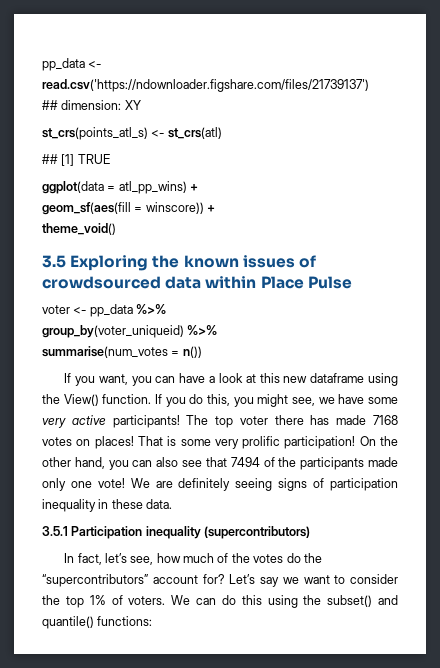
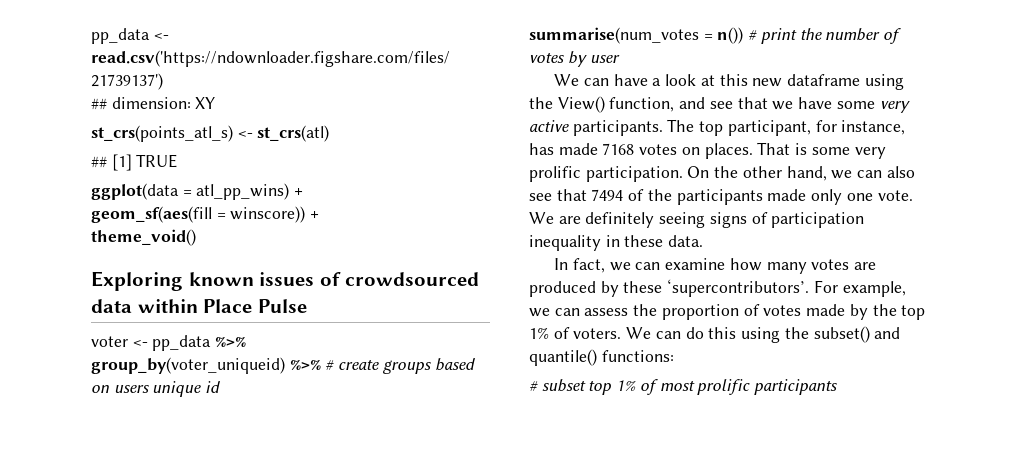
- 3.5 Exploring the known issues of crowdsourced data within Place Pulse
+ Exploring known issues of crowdsourced data within Place Pulse
- group_by(voter_uniqueid) %>%
- summarise(num_votes = n())
- If you want, you can have a look at this new dataframe using the View() function. If you do this, you might see, we have some very active participants!
+ group_by(voter_uniqueid) %>% # create groups based on users unique id
+ summarise(num_votes = n()) # print the number of votes by user
+ We can have a look at this new dataframe using the View() function, and see that we have some very active participants.
- The top voter there has made 7168 votes on places!
+ The top participant, for instance, has made 7168 votes on places.
- That is some very prolific participation!
+ That is some very prolific participation.
- On the other hand, you can also see that 7494 of the participants made only one vote!
+ On the other hand, we can also see that 7494 of the participants made only one vote.
- 3.5.1 Participation inequality (supercontributors)
- In fact, let’s see, how much of the votes do the “supercontributors” account for? Let’s say we want to consider the top 1% of voters.
+ In fact, we can examine how many votes are produced by these ‘supercontributors’. For example, we can assess the proportion of votes made by the top 1% of voters.
+ # subset top 1% of most prolific participants

